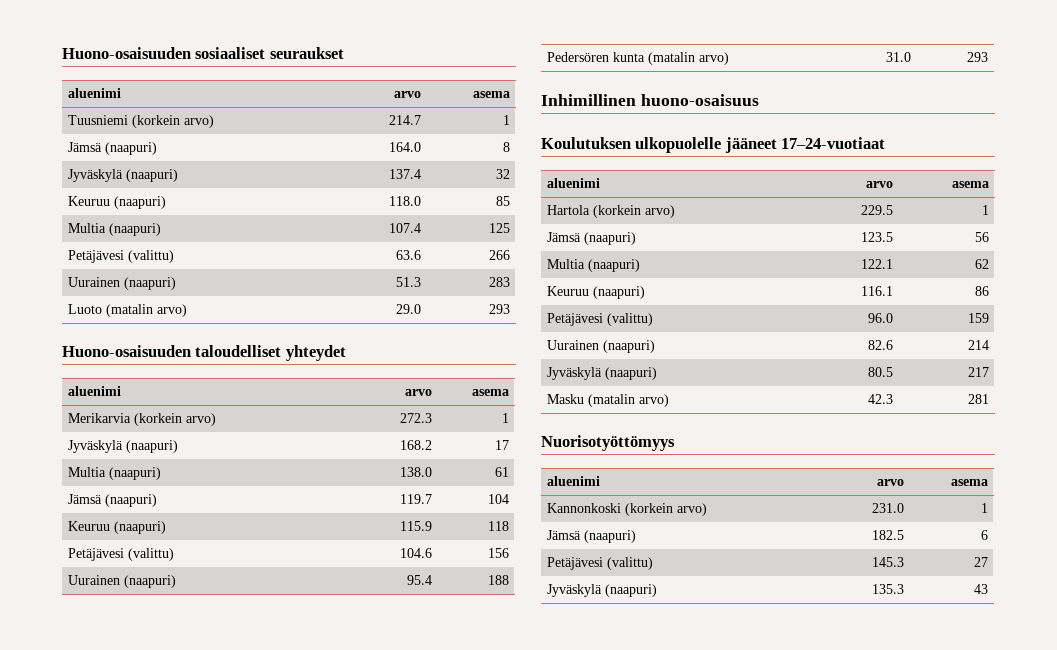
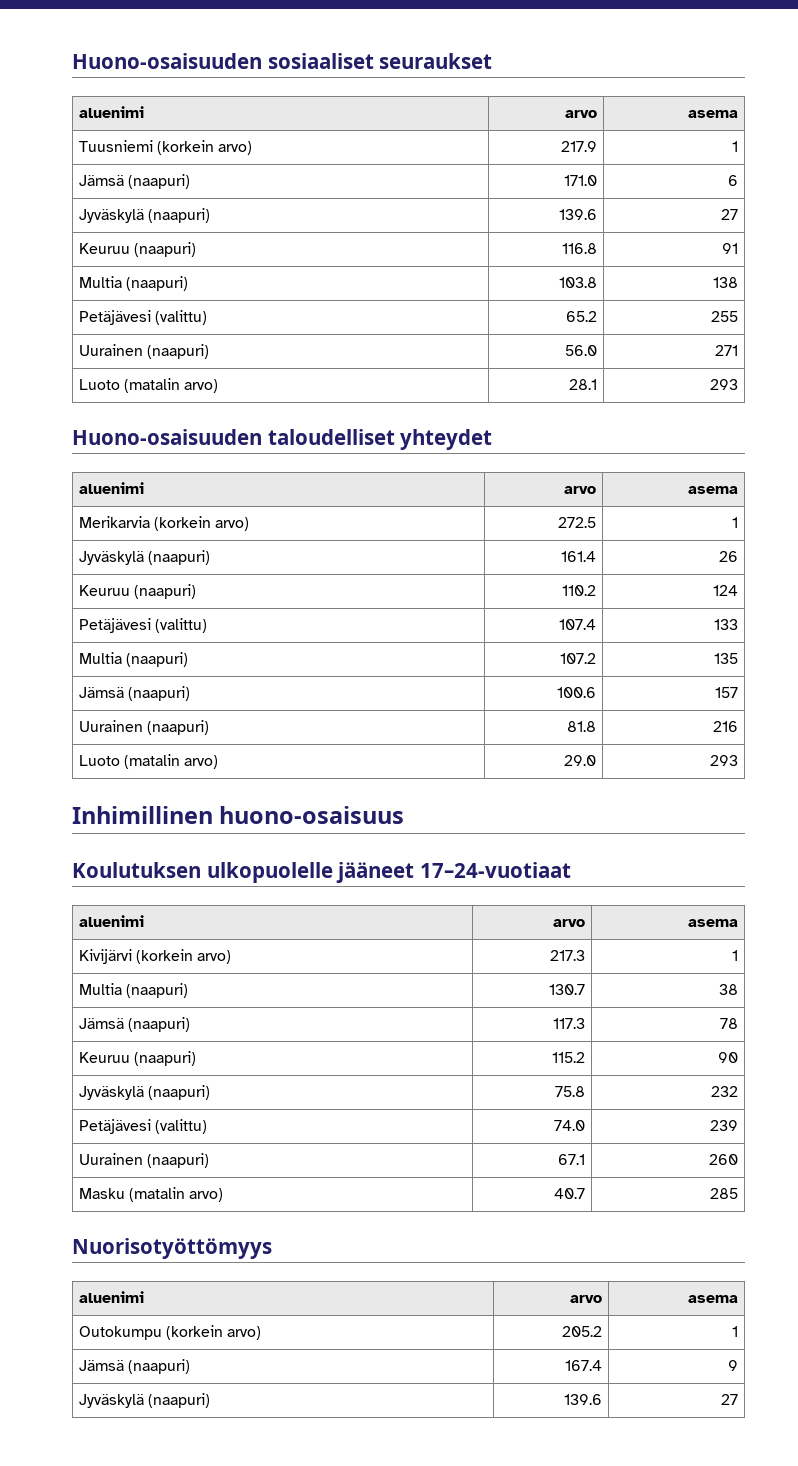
- Tuusniemi (korkein arvo) | 214.7 | 1
- Jämsä (naapuri) | 164.0 | 8
- Jyväskylä (naapuri) | 137.4 | 32
- Keuruu (naapuri) | 118.0 | 85
- Multia (naapuri) | 107.4 | 125
- Petäjävesi (valittu) | 63.6 | 266
- Uurainen (naapuri) | 51.3 | 283
- Luoto (matalin arvo) | 29.0 | 293
+ Tuusniemi (korkein arvo) | 217.9 | 1
+ Jämsä (naapuri) | 171.0 | 6
+ Jyväskylä (naapuri) | 139.6 | 27
+ Keuruu (naapuri) | 116.8 | 91
+ Multia (naapuri) | 103.8 | 138
+ Petäjävesi (valittu) | 65.2 | 255
+ Uurainen (naapuri) | 56.0 | 271
+ Luoto (matalin arvo) | 28.1 | 293
- Merikarvia (korkein arvo) | 272.3 | 1
+ Merikarvia (korkein arvo) | 272.5 | 1
- Jyväskylä (naapuri) | 168.2 | 17
- Multia (naapuri) | 138.0 | 61
- Jämsä (naapuri) | 119.7 | 104
- Keuruu (naapuri) | 115.9 | 118
- Petäjävesi (valittu) | 104.6 | 156
- Uurainen (naapuri) | 95.4 | 188
- Pedersören kunta (matalin arvo) | 31.0 | 293
+ Jyväskylä (naapuri) | 161.4 | 26
+ Keuruu (naapuri) | 110.2 | 124
+ Petäjävesi (valittu) | 107.4 | 133
+ Multia (naapuri) | 107.2 | 135
+ Jämsä (naapuri) | 100.6 | 157
+ Uurainen (naapuri) | 81.8 | 216
+ Luoto (matalin arvo) | 29.0 | 293
- Hartola (korkein arvo) | 229.5 | 1
- Jämsä (naapuri) | 123.5 | 56
- Multia (naapuri) | 122.1 | 62
- Keuruu (naapuri) | 116.1 | 86
- Petäjävesi (valittu) | 96.0 | 159
- Uurainen (naapuri) | 82.6 | 214
- Jyväskylä (naapuri) | 80.5 | 217
+ Kivijärvi (korkein arvo) | 217.3 | 1
+ Multia (naapuri) | 130.7 | 38
+ Jämsä (naapuri) | 117.3 | 78
+ Keuruu (naapuri) | 115.2 | 90
+ Jyväskylä (naapuri) | 75.8 | 232
+ Petäjävesi (valittu) | 74.0 | 239
+ Uurainen (naapuri) | 67.1 | 260
- Masku (matalin arvo) | 42.3 | 281
+ Masku (matalin arvo) | 40.7 | 285
- Kannonkoski (korkein arvo) | 231.0 | 1
- Jämsä (naapuri) | 182.5 | 6
- Petäjävesi (valittu) | 145.3 | 27
- Jyväskylä (naapuri) | 135.3 | 43
+ Outokumpu (korkein arvo) | 205.2 | 1
+ Jämsä (naapuri) | 167.4 | 9
+ Jyväskylä (naapuri) | 139.6 | 27

